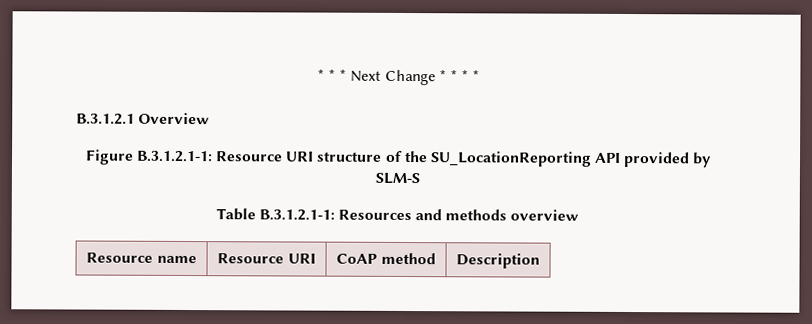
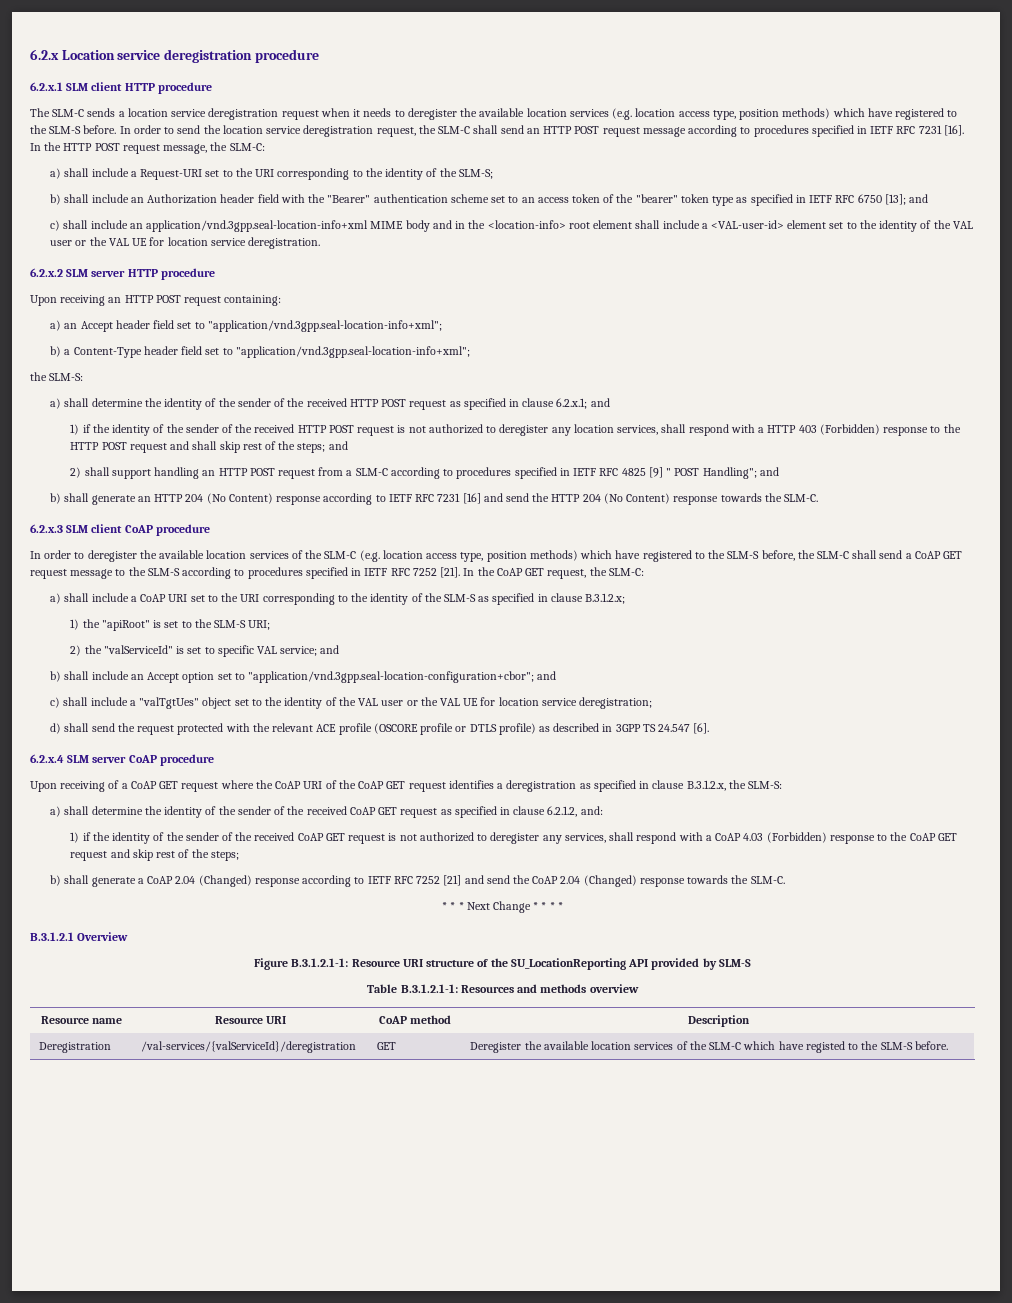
+ 6.2.x Location service deregistration procedure
+ 6.2.x.1 SLM client HTTP procedure
+ The SLM-C sends a location service deregistration request when it needs to deregister the available location services (e.g. location access type, position methods) which have registered to the SLM-S before. In order to send the location service deregistration request, the SLM-C shall send an HTTP POST request message according to procedures specified in IETF RFC 7231 [16]. In the HTTP POST request message, the SLM-C:
+ a) shall include a Request-URI set to the URI corresponding to the identity of the SLM-S;
+ b) shall include an Authorization header field with the "Bearer" authentication scheme set to an access token of the "bearer" token type as specified in IETF RFC 6750 [13]; and
+ c) shall include an application/vnd.3gpp.seal-location-info+xml MIME body and in the <location-info> root element shall include a <VAL-user-id> element set to the identity of the VAL user or the VAL UE for location service deregistration.
+ 6.2.x.2 SLM server HTTP procedure
+ Upon receiving an HTTP POST request containing:
+ a) an Accept header field set to "application/vnd.3gpp.seal-location-info+xml";
+ b) a Content-Type header field set to "application/vnd.3gpp.seal-location-info+xml";
+ the SLM-S:
+ a) shall determine the identity of the sender of the received HTTP POST request as specified in clause 6.2.x.1; and
+ 1) if the identity of the sender of the received HTTP POST request is not authorized to deregister any location services, shall respond with a HTTP 403 (Forbidden) response to the HTTP POST request and shall skip rest of the steps; and
+ 2) shall support handling an HTTP POST request from a SLM-C according to procedures specified in IETF RFC 4825 [9] " POST Handling"; and
+ b) shall generate an HTTP 204 (No Content) response according to IETF RFC 7231 [16] and send the HTTP 204 (No Content) response towards the SLM-C.
+ 6.2.x.3 SLM client CoAP procedure
+ In order to deregister the available location services of the SLM-C (e.g. location access type, position methods) which have registered to the SLM-S before, the SLM-C shall send a CoAP GET request message to the SLM-S according to procedures specified in IETF RFC 7252 [21]. In the CoAP GET request, the SLM-C:
+ a) shall include a CoAP URI set to the URI corresponding to the identity of the SLM-S as specified in clause B.3.1.2.x;
+ 1) the "apiRoot" is set to the SLM-S URI;
+ 2) the "valServiceId" is set to specific VAL service; and
+ b) shall include an Accept option set to "application/vnd.3gpp.seal-location-configuration+cbor"; and
+ c) shall include a "valTgtUes" object set to the identity of the VAL user or the VAL UE for location service deregistration;
+ d) shall send the request protected with the relevant ACE profile (OSCORE profile or DTLS profile) as described in 3GPP TS 24.547 [6].
+ 6.2.x.4 SLM server CoAP procedure
+ Upon receiving of a CoAP GET request where the CoAP URI of the CoAP GET request identifies a deregistration as specified in clause B.3.1.2.x, the SLM-S:
+ a) shall determine the identity of the sender of the received CoAP GET request as specified in clause 6.2.1.2, and:
+ 1) if the identity of the sender of the received CoAP GET request is not authorized to deregister any services, shall respond with a CoAP 4.03 (Forbidden) response to the CoAP GET request and skip rest of the steps;
+ b) shall generate a CoAP 2.04 (Changed) response according to IETF RFC 7252 [21] and send the CoAP 2.04 (Changed) response towards the SLM-C.
+ Deregistration | /val-services/{valServiceId}/deregistration | GET | Deregister the available location services of the SLM-C which have registed to the SLM-S before.

